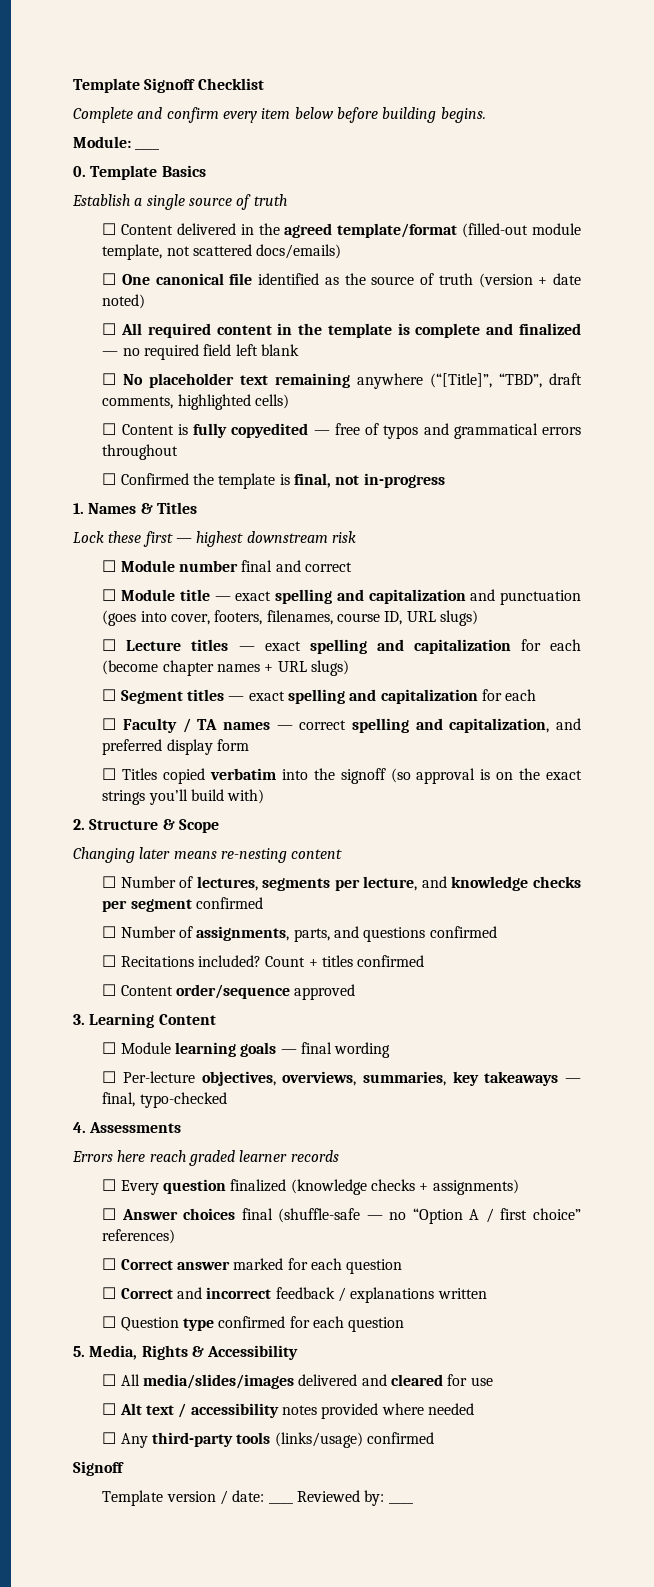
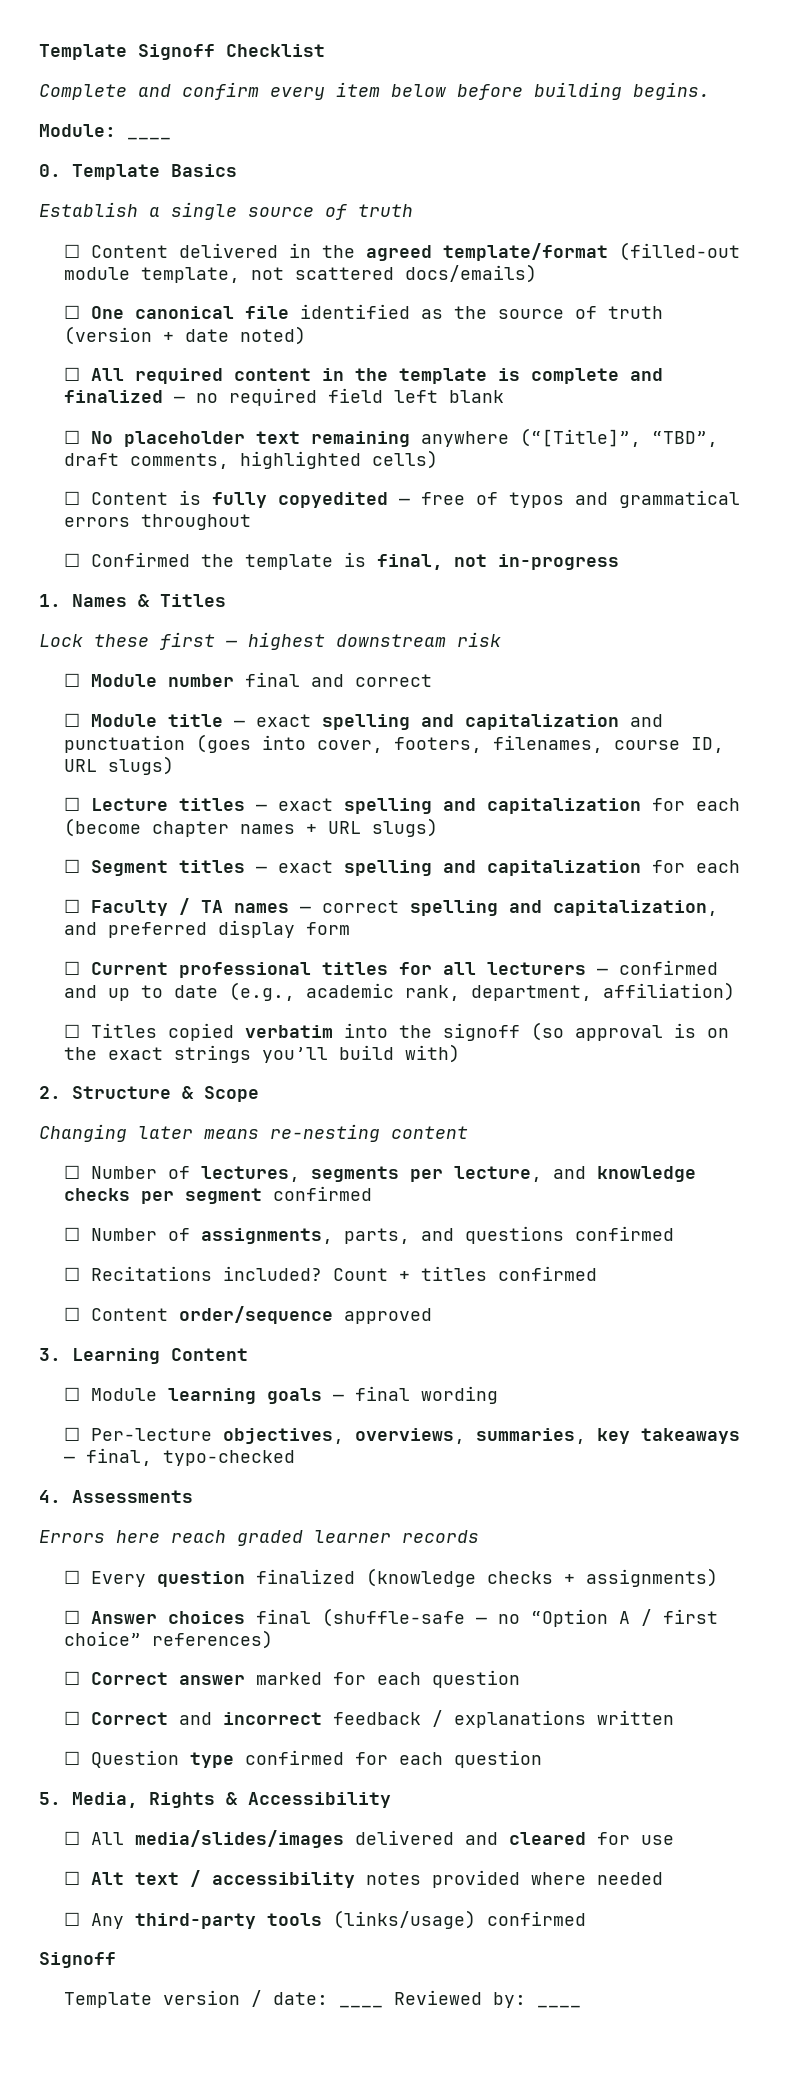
+ ☐ Current professional titles for all lecturers — confirmed and up to date (e.g., academic rank, department, affiliation)

